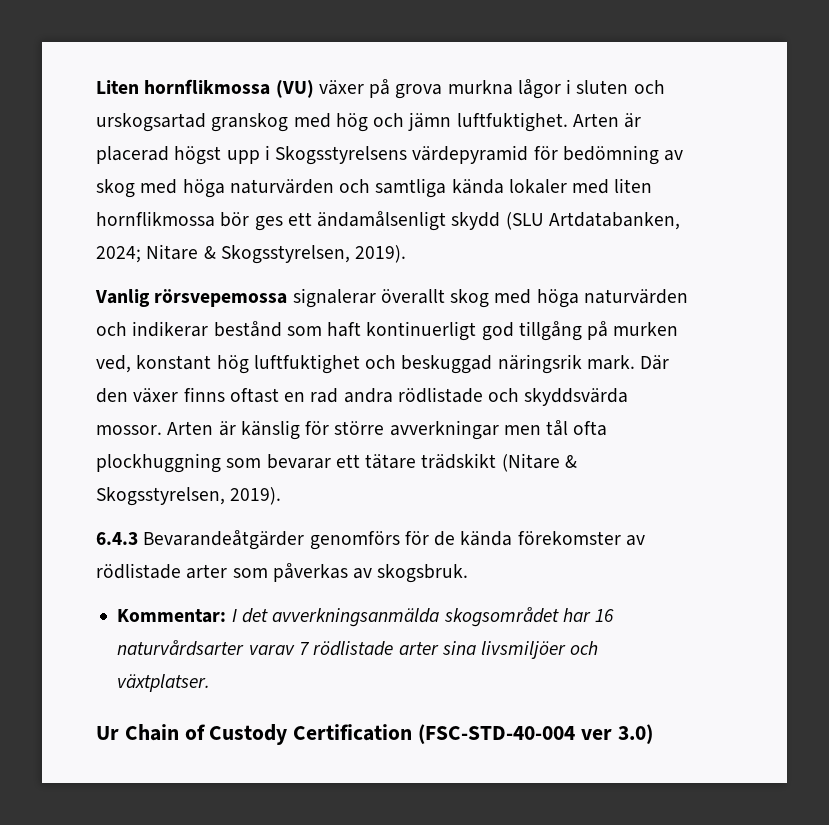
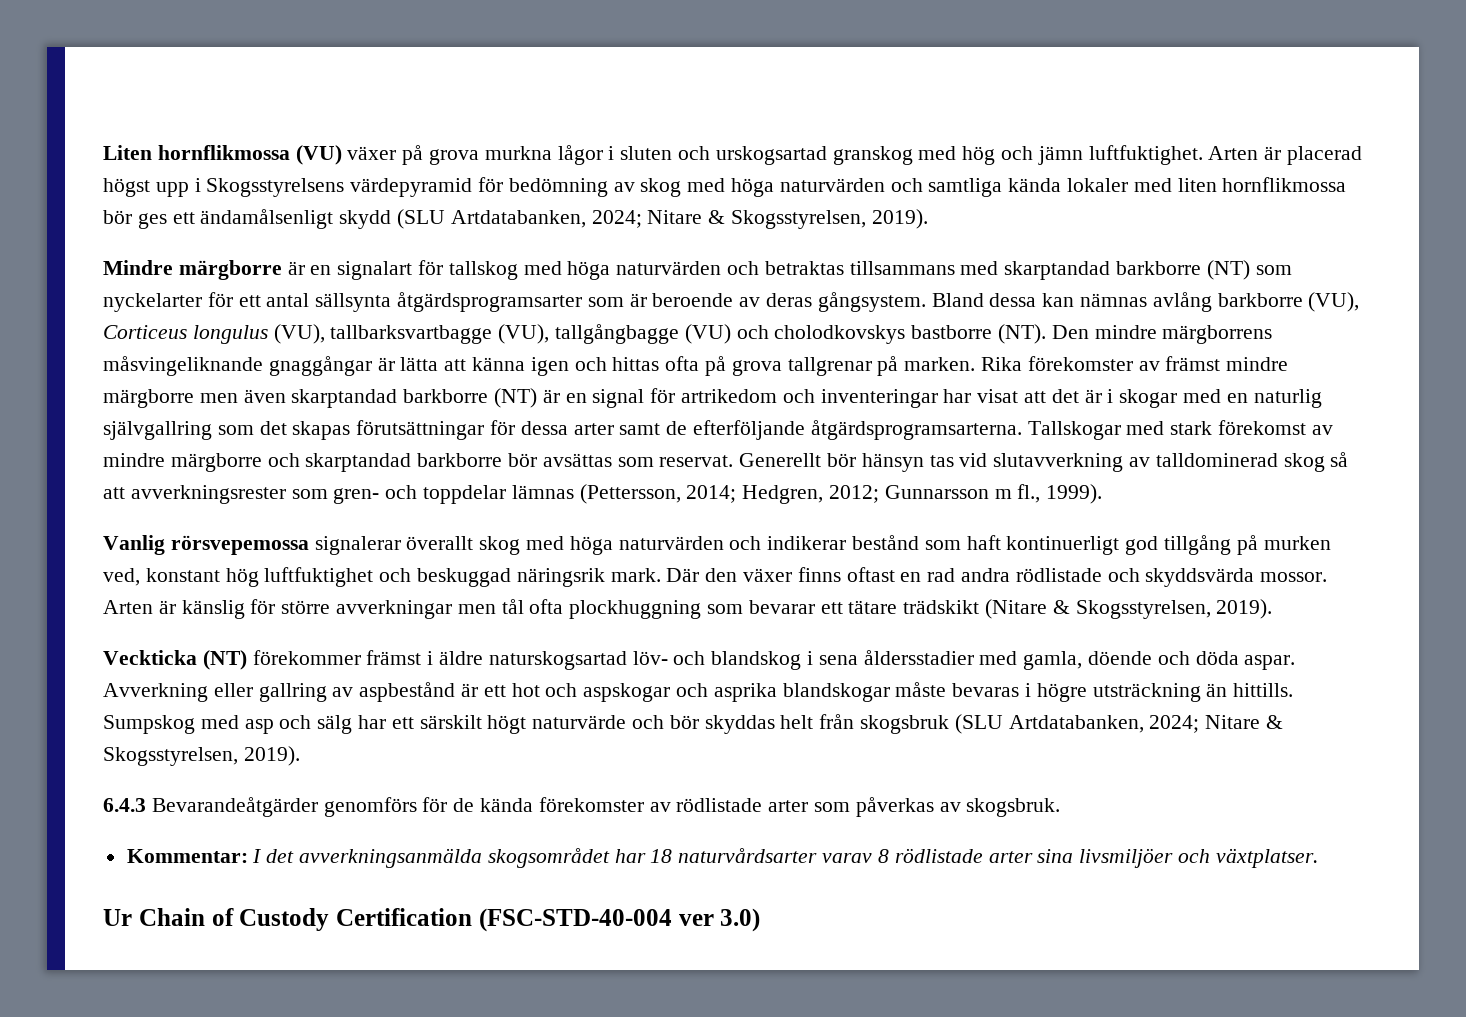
+ Mindre märgborre är en signalart för tallskog med höga naturvärden och betraktas tillsammans med skarptandad barkborre (NT) som nyckelarter för ett antal sällsynta åtgärdsprogramsarter som är beroende av deras gångsystem. Bland dessa kan nämnas avlång barkborre (VU), Corticeus longulus (VU), tallbarksvartbagge (VU), tallgångbagge (VU) och cholodkovskys bastborre (NT). Den mindre märgborrens måsvingeliknande gnaggångar är lätta att känna igen och hittas ofta på grova tallgrenar på marken. Rika förekomster av främst mindre märgborre men även skarptandad barkborre (NT) är en signal för artrikedom och inventeringar har visat att det är i skogar med en naturlig självgallring som det skapas förutsättningar för dessa arter samt de efterföljande åtgärdsprogramsarterna. Tallskogar med stark förekomst av mindre märgborre och skarptandad barkborre bör avsättas som reservat. Generellt bör hänsyn tas vid slutavverkning av talldominerad skog så att avverkningsrester som gren- och toppdelar lämnas (Pettersson, 2014; Hedgren, 2012; Gunnarsson m fl., 1999).
+ Veckticka (NT) förekommer främst i äldre naturskogsartad löv- och blandskog i sena åldersstadier med gamla, döende och döda aspar. Avverkning eller gallring av aspbestånd är ett hot och aspskogar och asprika blandskogar måste bevaras i högre utsträckning än hittills. Sumpskog med asp och sälg har ett särskilt högt naturvärde och bör skyddas helt från skogsbruk (SLU Artdatabanken, 2024; Nitare & Skogsstyrelsen, 2019).
- Kommentar: I det avverkningsanmälda skogsområdet har 16 naturvårdsarter varav 7 rödlistade arter sina livsmiljöer och växtplatser.
+ Kommentar: I det avverkningsanmälda skogsområdet har 18 naturvårdsarter varav 8 rödlistade arter sina livsmiljöer och växtplatser.

